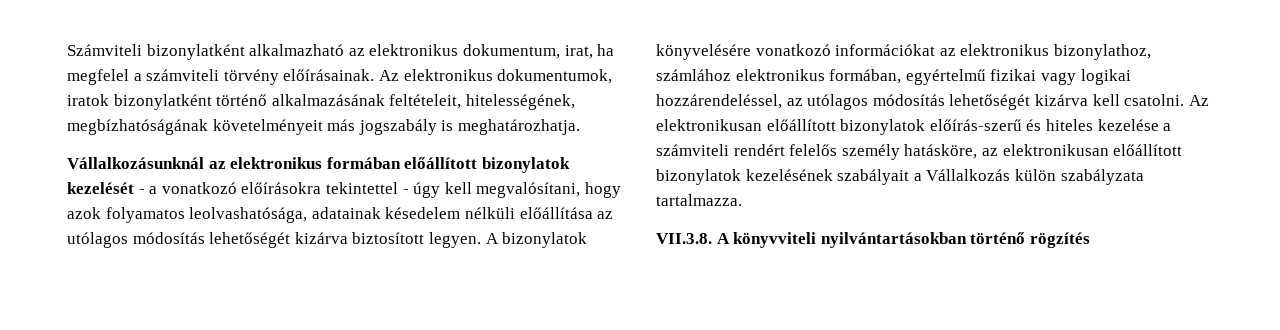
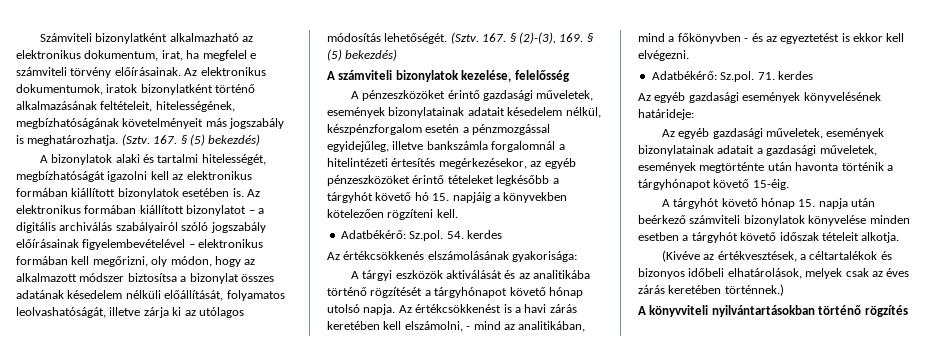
- Számviteli bizonylatként alkalmazható az elektronikus dokumentum, irat, ha megfelel a számviteli törvény előírásainak.
+ Számviteli bizonylatként alkalmazható az elektronikus dokumentum, irat, ha megfelel e számviteli törvény előírásainak.
- Az elektronikus dokumentumok, iratok bizonylatként történő alkalmazásának feltételeit, hitelességének, megbízhatóságának követelményeit más jogszabály is meghatározhatja.
- Vállalkozásunknál az elektronikus formában előállított bizonylatok kezelését - a vonatkozó előírásokra tekintettel - úgy kell megvalósítani, hogy azok folyamatos leolvashatósága, adatainak késedelem nélküli előállítása az utólagos módosítás lehetőségét kizárva biztosított legyen. A bizonylatok könyvelésére vonatkozó információkat az elektronikus bizonylathoz, számlához elektronikus formában, egyértelmű fizikai vagy logikai hozzárendeléssel, az utólagos módosítás lehetőségét kizárva kell csatolni. Az elektronikusan előállított bizonylatok előírás-szerű és hiteles kezelése a számviteli rendért felelős személy hatásköre, az elektronikusan előállított bizonylatok kezelésének szabályait a Vállalkozás külön szabályzata tartalmazza.
- VII.3.8. A könyvviteli nyilvántartásokban történő rögzítés
+ Az elektronikus dokumentumok, iratok bizonylatként történő alkalmazásának feltételeit, hitelességének, megbízhatóságának követelményeit más jogszabály is meghatározhatja. (Sztv. 167. § (5) bekezdés)
+ A bizonylatok alaki és tartalmi hitelességét, megbízhatóságát igazolni kell az elektronikus formában kiállított bizonylatok esetében is. Az elektronikus formában kiállított bizonylatot – a digitális archiválás szabályairól szóló jogszabály előírásainak figyelembevételével – elektronikus formában kell megőrizni, oly módon, hogy az alkalmazott módszer biztosítsa a bizonylat összes adatának késedelem nélküli előállítását, folyamatos leolvashatóságát, illetve zárja ki az utólagos módosítás lehetőségét. (Sztv. 167. § (2)-(3), 169. § (5) bekezdés)
+ A számviteli bizonylatok kezelése, felelősség
+ A pénzeszközöket érintő gazdasági műveletek, események bizonylatainak adatait késedelem nélkül, készpénzforgalom esetén a pénzmozgással egyidejűleg, illetve bankszámla forgalomnál a hitelintézeti értesítés megérkezésekor, az egyéb pénzeszközöket érintő tételeket legkésőbb a tárgyhót követő hó 15. napjáig a könyvekben kötelezően rögzíteni kell.
+ Adatbékérő: Sz.pol. 54. kerdes
+ Az értékcsökkenés elszámolásának gyakorisága:
+ A tárgyi eszközök aktiválását és az analitikába történő rögzítését a tárgyhónapot követő hónap utolsó napja. Az értékcsökkenést is a havi zárás keretében kell elszámolni, - mind az analitikában, mind a főkönyvben - és az egyeztetést is ekkor kell elvégezni.
+ Adatbékérő: Sz.pol. 71. kerdes
+ Az egyéb gazdasági események könyvelésének határideje:
+ Az egyéb gazdasági műveletek, események bizonylatainak adatait a gazdasági műveletek, események megtörténte után havonta történik a tárgyhónapot követő 15-éig.
+ A tárgyhót követő hónap 15. napja után beérkező számviteli bizonylatok könyvelése minden esetben a tárgyhót követő időszak tételeit alkotja.
+ (Kivéve az értékvesztések, a céltartalékok és bizonyos időbeli elhatárolások, melyek csak az éves zárás keretében történnek.)
+ A könyvviteli nyilvántartásokban történő rögzítés

